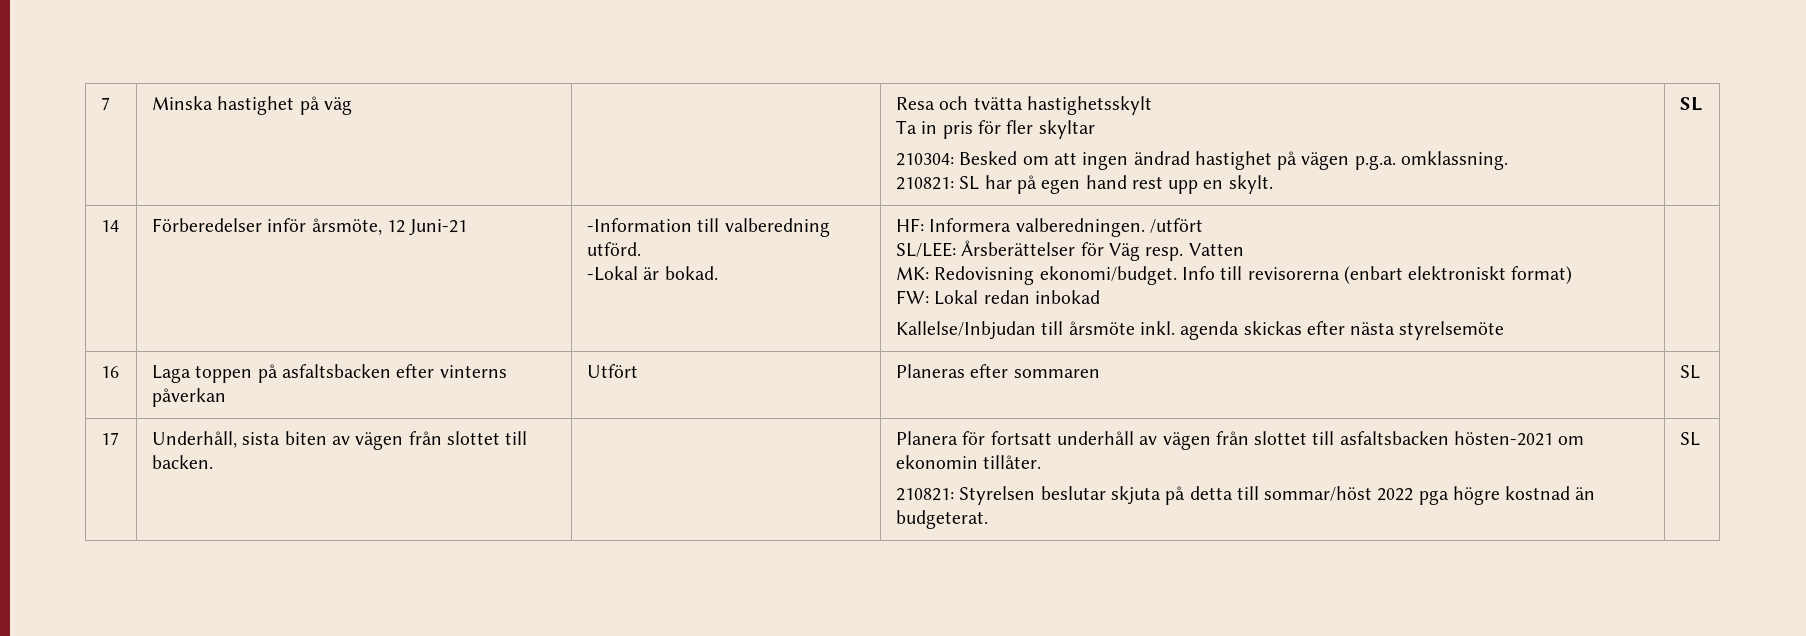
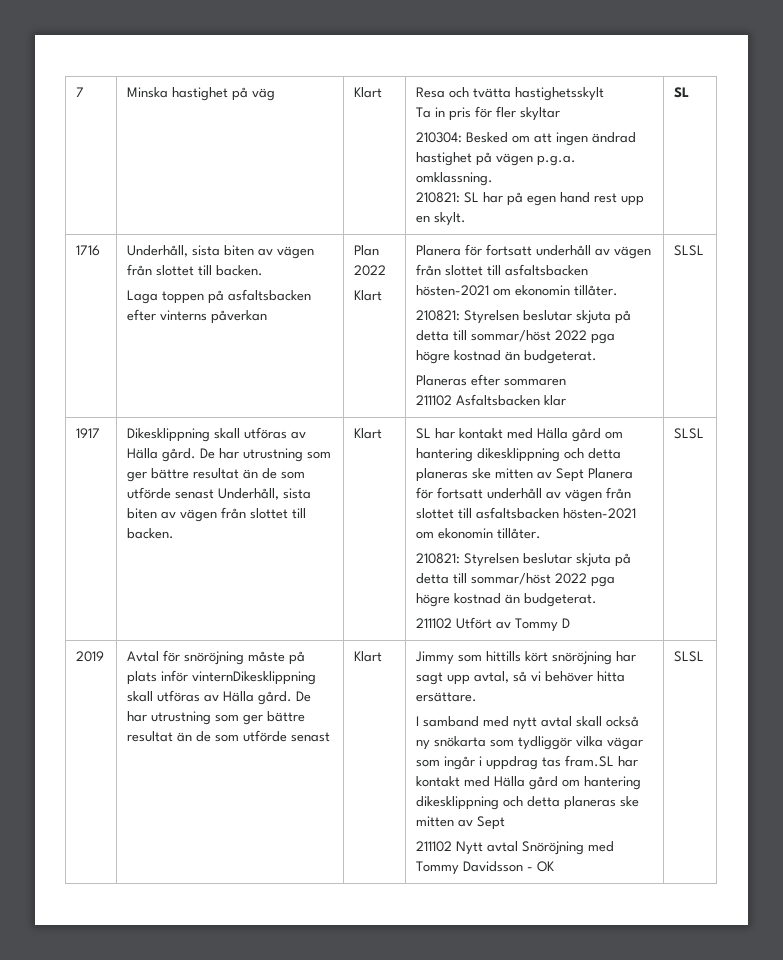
- 7 | Minska hastighet på väg | | Resa och tvätta hastighetsskylt
+ 7 | Minska hastighet på väg | Klart | Resa och tvätta hastighetsskylt
- 14 | Förberedelser inför årsmöte, 12 Juni-21 | -Information till valberedning utförd.
- -Lokal är bokad. | HF: Informera valberedningen. /utfört
- SL/LEE: Årsberättelser för Väg resp. Vatten
- MK: Redovisning ekonomi/budget. Info till revisorerna (enbart elektroniskt format)
- FW: Lokal redan inbokad
- Kallelse/Inbjudan till årsmöte inkl. agenda skickas efter nästa styrelsemöte |
- 16 | Laga toppen på asfaltsbacken efter vinterns påverkan | Utfört | Planeras efter sommaren | SL
- 17 | Underhåll, sista biten av vägen från slottet till backen. | | Planera för fortsatt underhåll av vägen från slottet till asfaltsbacken hösten-2021 om ekonomin tillåter.
- 210821: Styrelsen beslutar skjuta på detta till sommar/höst 2022 pga högre kostnad än budgeterat. | SL
+ 1716 | Underhåll, sista biten av vägen från slottet till backen.
+ Laga toppen på asfaltsbacken efter vinterns påverkan | Plan 2022
+ Klart | Planera för fortsatt underhåll av vägen från slottet till asfaltsbacken hösten-2021 om ekonomin tillåter.
+ 210821: Styrelsen beslutar skjuta på detta till sommar/höst 2022 pga högre kostnad än budgeterat.
+ Planeras efter sommaren
+ 211102 Asfaltsbacken klar | SLSL
+ 1917 | Dikesklippning skall utföras av Hälla gård. De har utrustning som ger bättre resultat än de som utförde senast Underhåll, sista biten av vägen från slottet till backen. | Klart | SL har kontakt med Hälla gård om hantering dikesklippning och detta planeras ske mitten av Sept Planera för fortsatt underhåll av vägen från slottet till asfaltsbacken hösten-2021 om ekonomin tillåter.
+ 210821: Styrelsen beslutar skjuta på detta till sommar/höst 2022 pga högre kostnad än budgeterat.
+ 211102 Utfört av Tommy D | SLSL
+ 2019 | Avtal för snöröjning måste på plats inför vinternDikesklippning skall utföras av Hälla gård. De har utrustning som ger bättre resultat än de som utförde senast | Klart | Jimmy som hittills kört snöröjning har sagt upp avtal, så vi behöver hitta ersättare.
+ I samband med nytt avtal skall också ny snökarta som tydliggör vilka vägar som ingår i uppdrag tas fram.SL har kontakt med Hälla gård om hantering dikesklippning och detta planeras ske mitten av Sept
+ 211102 Nytt avtal Snöröjning med Tommy Davidsson - OK | SLSL

